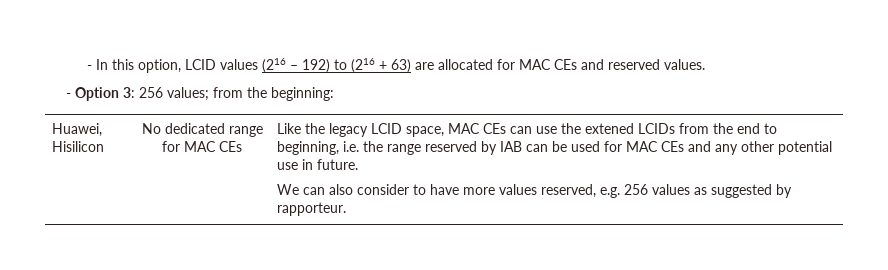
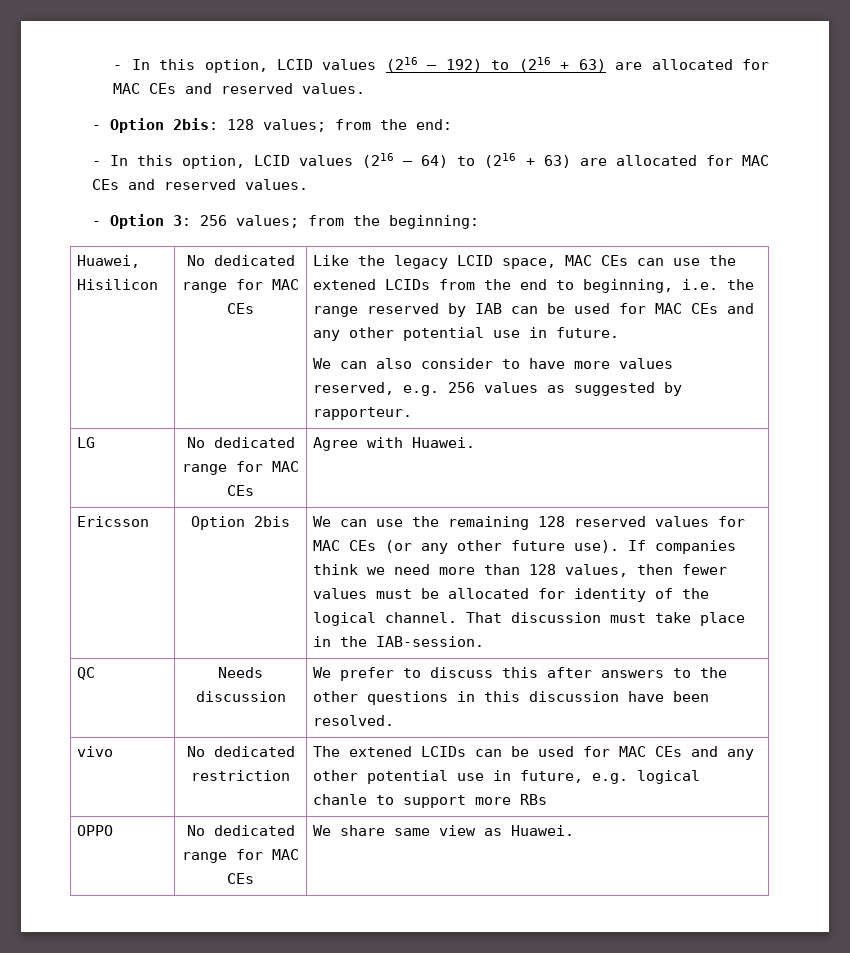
+ - Option 2bis: 128 values; from the end:
+ - In this option, LCID values (216 – 64) to (216 + 63) are allocated for MAC CEs and reserved values.
+ LG | No dedicated range for MAC CEs | Agree with Huawei.
+ Ericsson | Option 2bis | We can use the remaining 128 reserved values for MAC CEs (or any other future use). If companies think we need more than 128 values, then fewer values must be allocated for identity of the logical channel. That discussion must take place in the IAB-session.
+ QC | Needs discussion | We prefer to discuss this after answers to the other questions in this discussion have been resolved.
+ vivo | No dedicated restriction | The extened LCIDs can be used for MAC CEs and any other potential use in future, e.g. logical chanle to support more RBs
+ OPPO | No dedicated range for MAC CEs | We share same view as Huawei.

